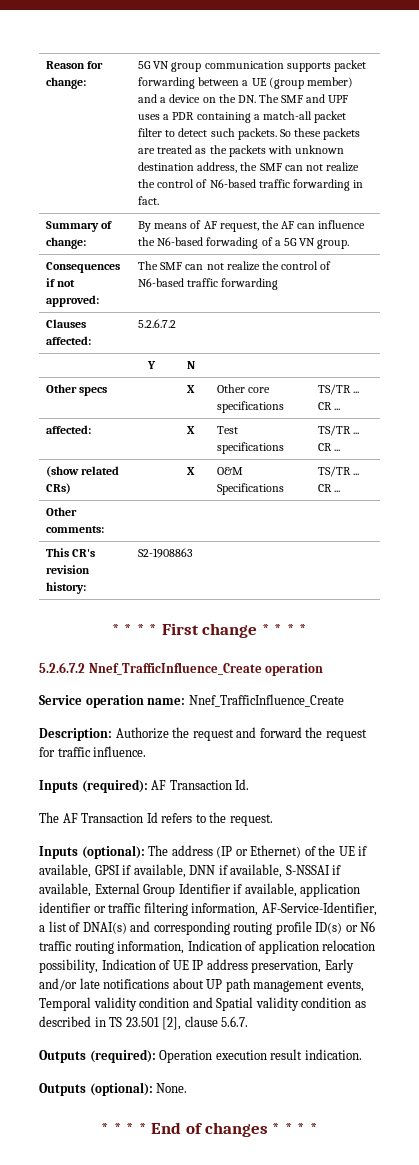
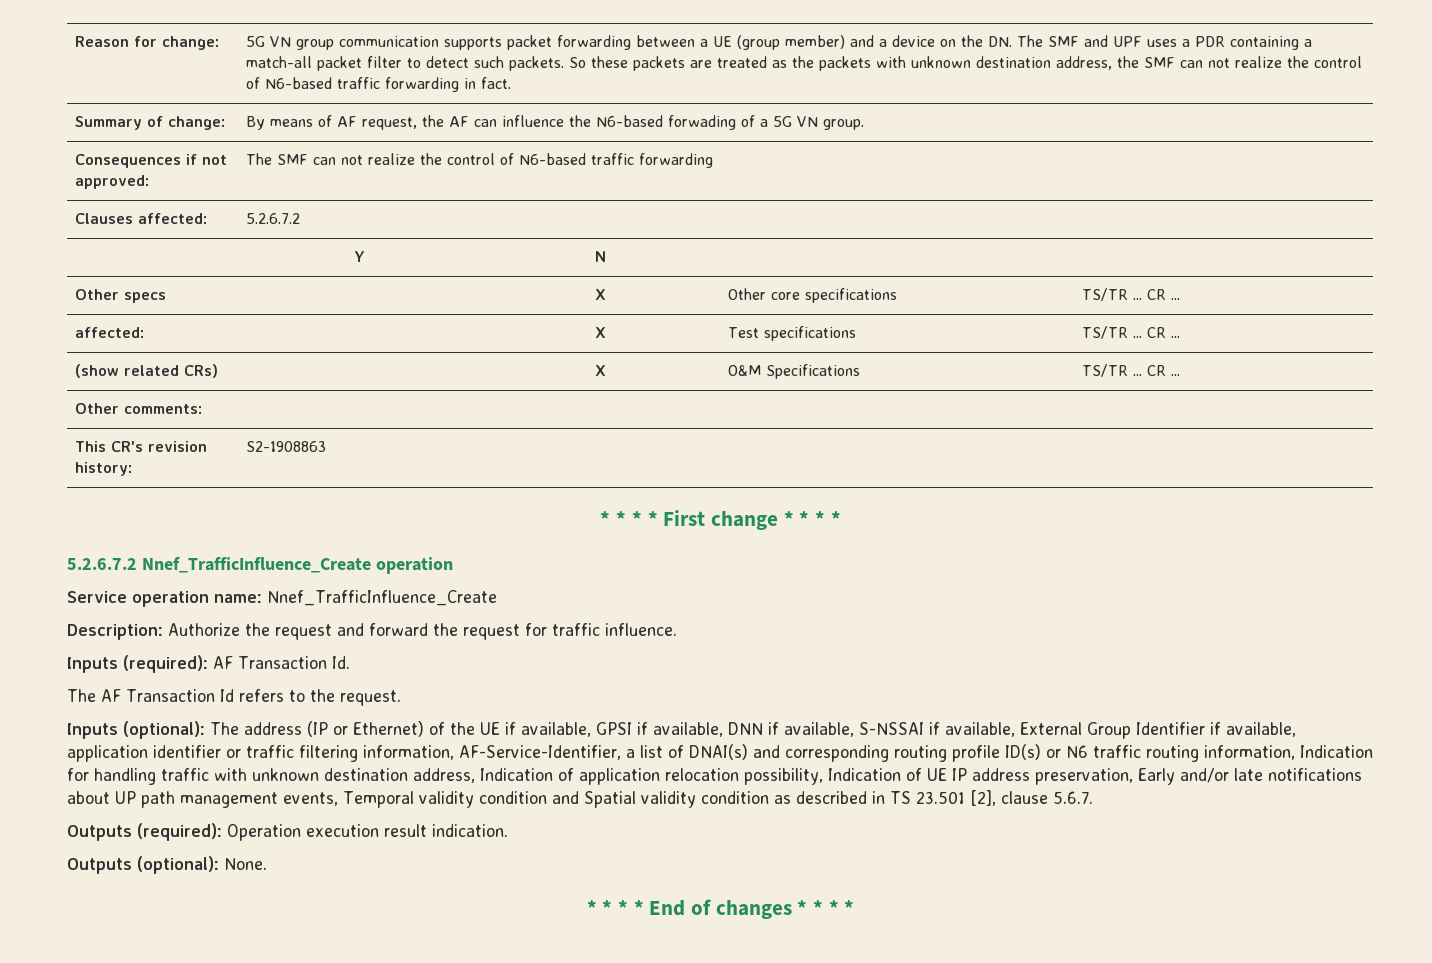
- The address (IP or Ethernet) of the UE if available, GPSI if available, DNN if available, S-NSSAI if available, External Group Identifier if available, application identifier or traffic filtering information, AF-Service-Identifier, a list of DNAI(s) and corresponding routing profile ID(s) or N6 traffic routing information, Indication of application relocation possibility, Indication of UE IP address preservation, Early and/or late notifications about UP path management events, Temporal validity condition and Spatial validity condition as described in TS 23.501 [2], clause 5.6.7.
+ The address (IP or Ethernet) of the UE if available, GPSI if available, DNN if available, S-NSSAI if available, External Group Identifier if available, application identifier or traffic filtering information, AF-Service-Identifier, a list of DNAI(s) and corresponding routing profile ID(s) or N6 traffic routing information, Indication for handling traffic with unknown destination address, Indication of application relocation possibility, Indication of UE IP address preservation, Early and/or late notifications about UP path management events, Temporal validity condition and Spatial validity condition as described in TS 23.501 [2], clause 5.6.7.

